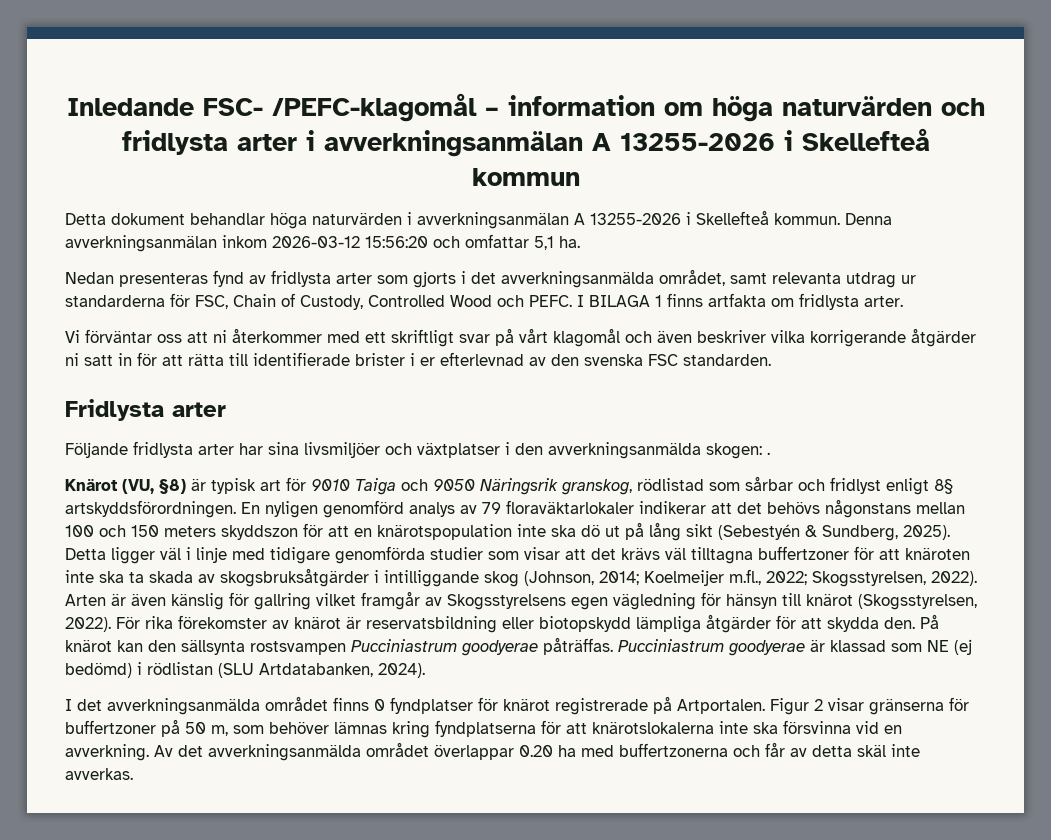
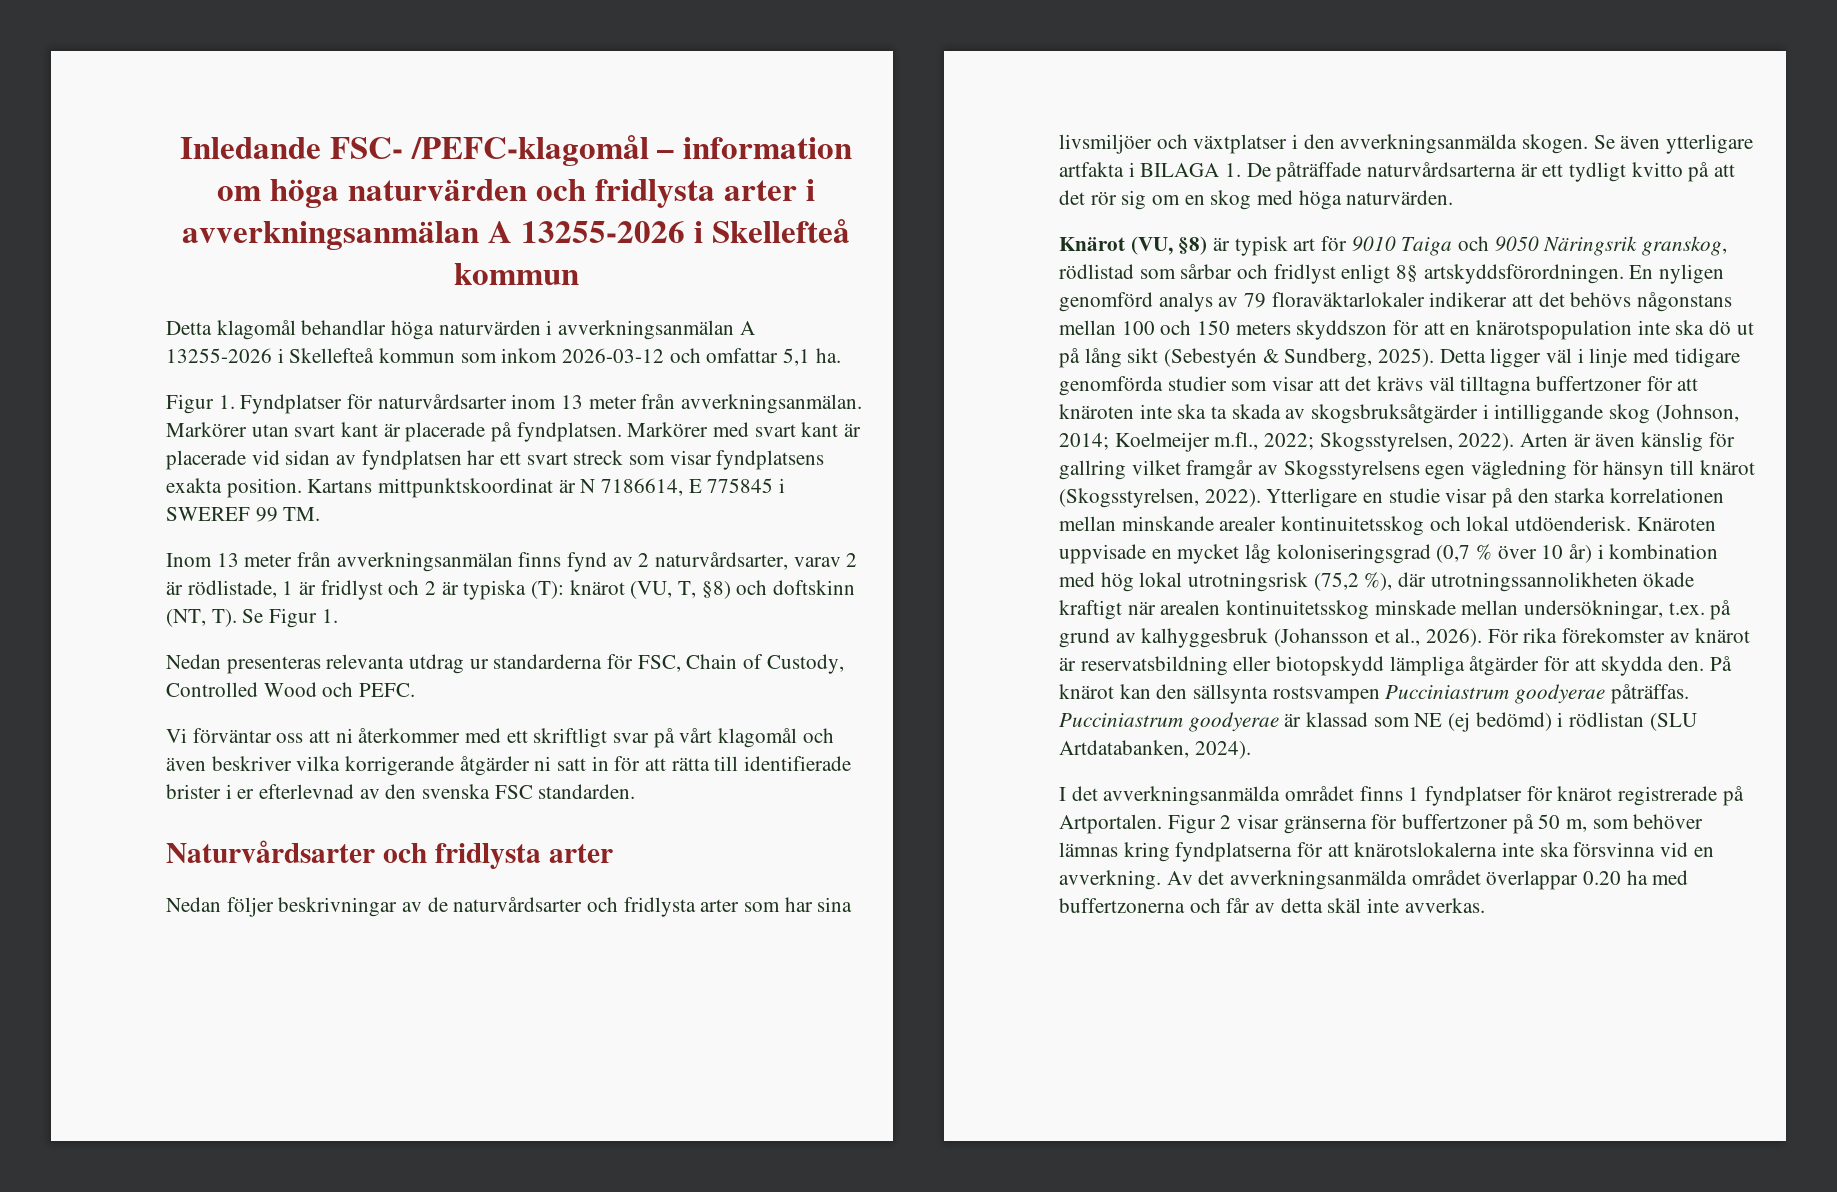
- Detta dokument behandlar höga naturvärden i avverkningsanmälan A 13255-2026 i Skellefteå kommun. Denna avverkningsanmälan inkom 2026-03-12 15:56:20 och omfattar 5,1 ha.
+ Detta klagomål behandlar höga naturvärden i avverkningsanmälan A 13255-2026 i Skellefteå kommun som inkom 2026-03-12 och omfattar 5,1 ha.
- Nedan presenteras fynd av fridlysta arter som gjorts i det avverkningsanmälda området, samt relevanta utdrag ur standarderna för FSC, Chain of Custody, Controlled Wood och PEFC. I BILAGA 1 finns artfakta om fridlysta arter.
+ Figur 1. Fyndplatser för naturvårdsarter inom 13 meter från avverkningsanmälan. Markörer utan svart kant är placerade på fyndplatsen. Markörer med svart kant är placerade vid sidan av fyndplatsen har ett svart streck som visar fyndplatsens exakta position. Kartans mittpunktskoordinat är N 7186614, E 775845 i SWEREF 99 TM.
+ Inom 13 meter från avverkningsanmälan finns fynd av 2 naturvårdsarter, varav 2 är rödlistade, 1 är fridlyst och 2 är typiska (T): knärot (VU, T, §8) och doftskinn (NT, T). Se Figur 1.
+ Nedan presenteras relevanta utdrag ur standarderna för FSC, Chain of Custody, Controlled Wood och PEFC.
- Fridlysta arter
- Följande fridlysta arter har sina livsmiljöer och växtplatser i den avverkningsanmälda skogen: .
+ Naturvårdsarter och fridlysta arter
+ Nedan följer beskrivningar av de naturvårdsarter och fridlysta arter som har sina livsmiljöer och växtplatser i den avverkningsanmälda skogen. Se även ytterligare artfakta i BILAGA 1. De påträffade naturvårdsarterna är ett tydligt kvitto på att det rör sig om en skog med höga naturvärden.
+ Ytterligare en studie visar på den starka korrelationen mellan minskande arealer kontinuitetsskog och lokal utdöenderisk. Knäroten uppvisade en mycket låg koloniseringsgrad (0,7 % över 10 år) i kombination med hög lokal utrotningsrisk (75,2 %), där utrotningssannolikheten ökade kraftigt när arealen kontinuitetsskog minskade mellan undersökningar, t.ex. på grund av kalhyggesbruk (Johansson et al., 2026).
- I det avverkningsanmälda området finns 0 fyndplatser för knärot registrerade på Artportalen.
+ I det avverkningsanmälda området finns 1 fyndplatser för knärot registrerade på Artportalen.

